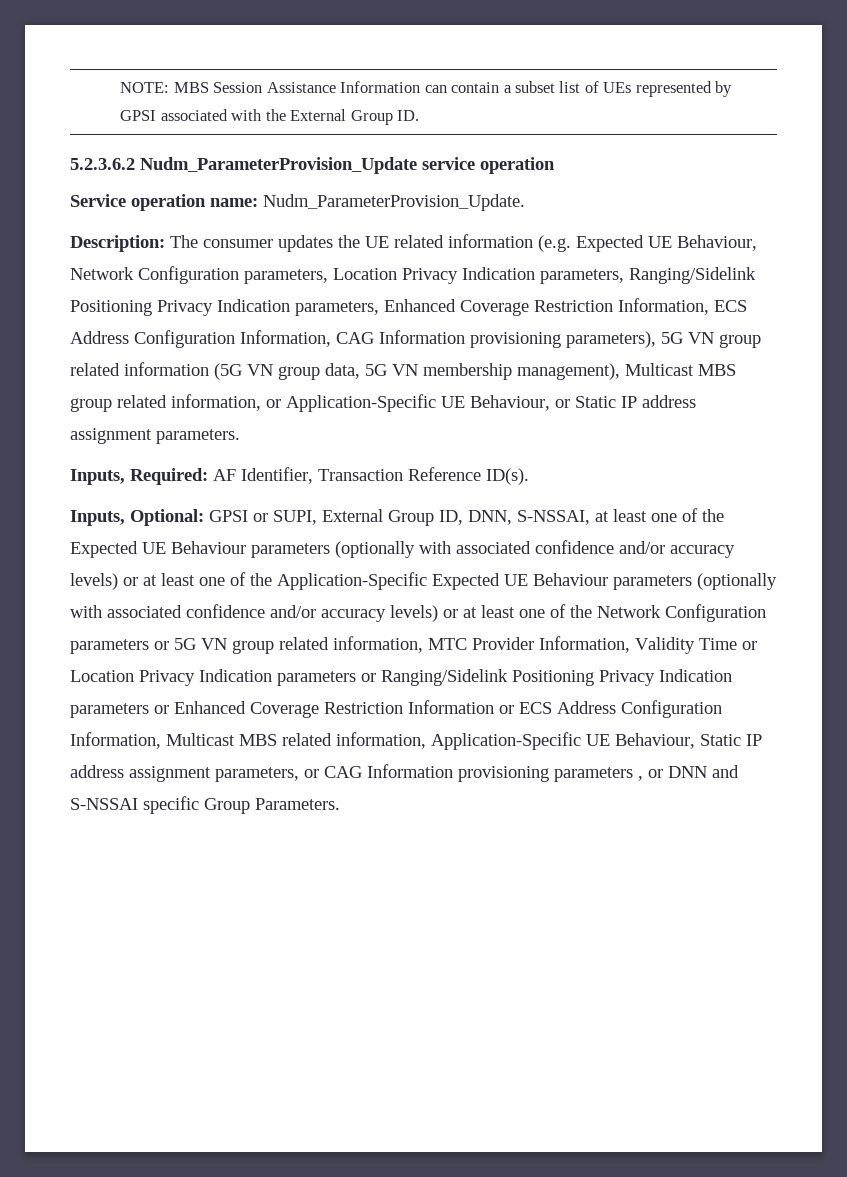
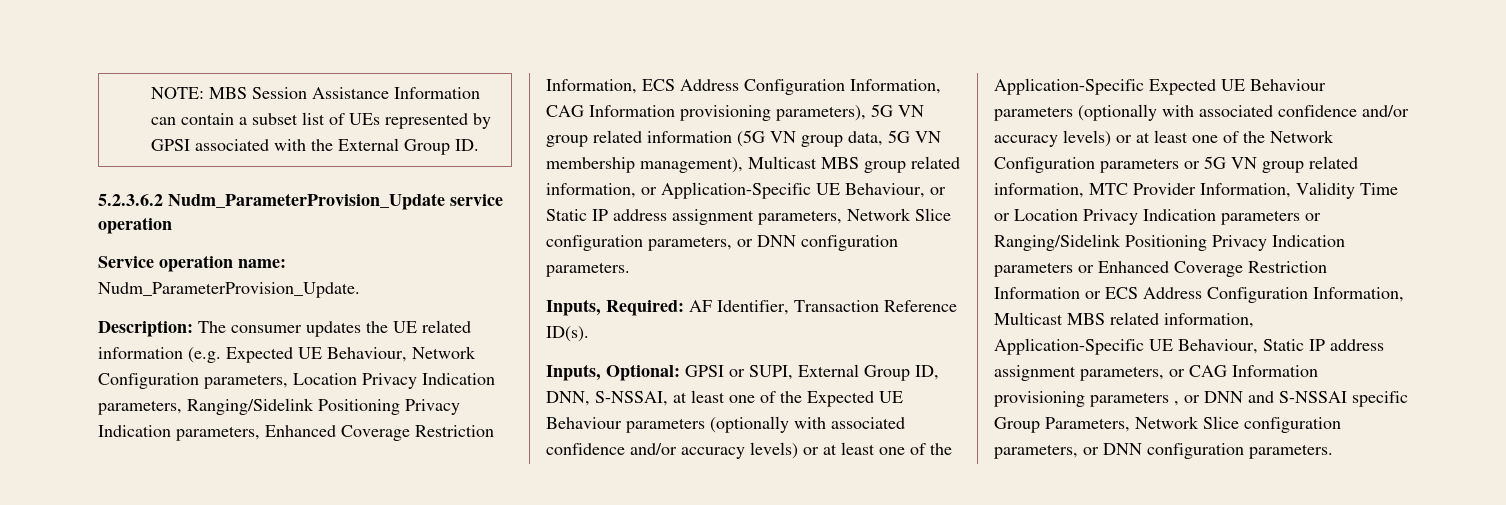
- The consumer updates the UE related information (e.g. Expected UE Behaviour, Network Configuration parameters, Location Privacy Indication parameters, Ranging/Sidelink Positioning Privacy Indication parameters, Enhanced Coverage Restriction Information, ECS Address Configuration Information, CAG Information provisioning parameters), 5G VN group related information (5G VN group data, 5G VN membership management), Multicast MBS group related information, or Application-Specific UE Behaviour, or Static IP address assignment parameters.
+ The consumer updates the UE related information (e.g. Expected UE Behaviour, Network Configuration parameters, Location Privacy Indication parameters, Ranging/Sidelink Positioning Privacy Indication parameters, Enhanced Coverage Restriction Information, ECS Address Configuration Information, CAG Information provisioning parameters), 5G VN group related information (5G VN group data, 5G VN membership management), Multicast MBS group related information, or Application-Specific UE Behaviour, or Static IP address assignment parameters, Network Slice configuration parameters, or DNN configuration parameters.
- GPSI or SUPI, External Group ID, DNN, S-NSSAI, at least one of the Expected UE Behaviour parameters (optionally with associated confidence and/or accuracy levels) or at least one of the Application-Specific Expected UE Behaviour parameters (optionally with associated confidence and/or accuracy levels) or at least one of the Network Configuration parameters or 5G VN group related information, MTC Provider Information, Validity Time or Location Privacy Indication parameters or Ranging/Sidelink Positioning Privacy Indication parameters or Enhanced Coverage Restriction Information or ECS Address Configuration Information, Multicast MBS related information, Application-Specific UE Behaviour, Static IP address assignment parameters, or CAG Information provisioning parameters , or DNN and S-NSSAI specific Group Parameters.
+ GPSI or SUPI, External Group ID, DNN, S-NSSAI, at least one of the Expected UE Behaviour parameters (optionally with associated confidence and/or accuracy levels) or at least one of the Application-Specific Expected UE Behaviour parameters (optionally with associated confidence and/or accuracy levels) or at least one of the Network Configuration parameters or 5G VN group related information, MTC Provider Information, Validity Time or Location Privacy Indication parameters or Ranging/Sidelink Positioning Privacy Indication parameters or Enhanced Coverage Restriction Information or ECS Address Configuration Information, Multicast MBS related information, Application-Specific UE Behaviour, Static IP address assignment parameters, or CAG Information provisioning parameters , or DNN and S-NSSAI specific Group Parameters, Network Slice configuration parameters, or DNN configuration parameters.

